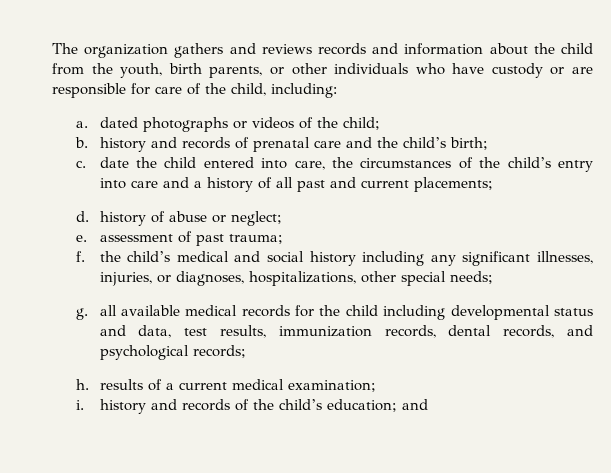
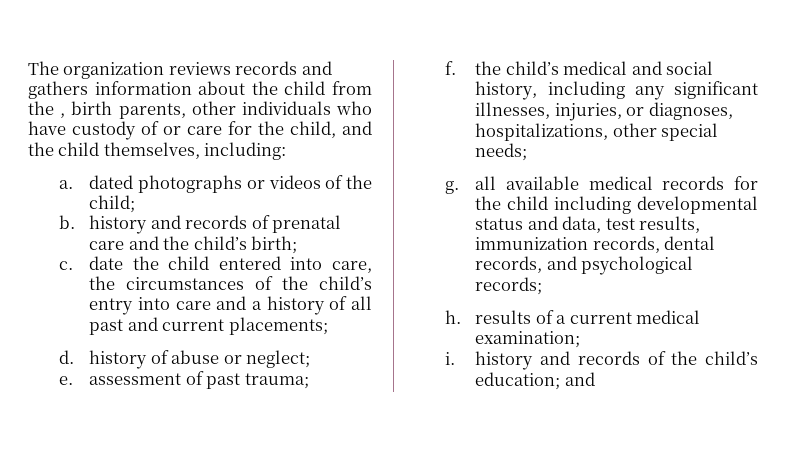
- The organization gathers and reviews records and information about the child from the youth, birth parents, or other individuals who have custody or are responsible for care of the child, including:
+ The organization reviews records and gathers information about the child from the , birth parents, other individuals who have custody of or care for the child, and the child themselves, including:
- f. the child’s medical and social history including any significant illnesses, injuries, or diagnoses, hospitalizations, other special needs;
+ f. the child’s medical and social history, including any significant illnesses, injuries, or diagnoses, hospitalizations, other special needs;

